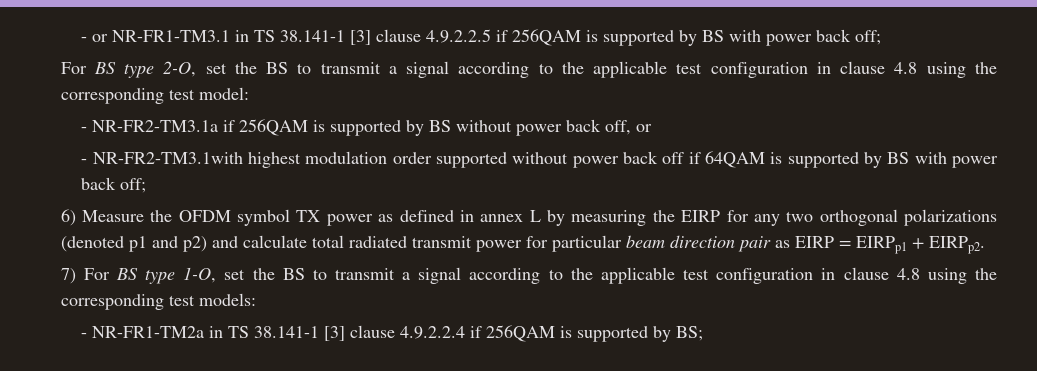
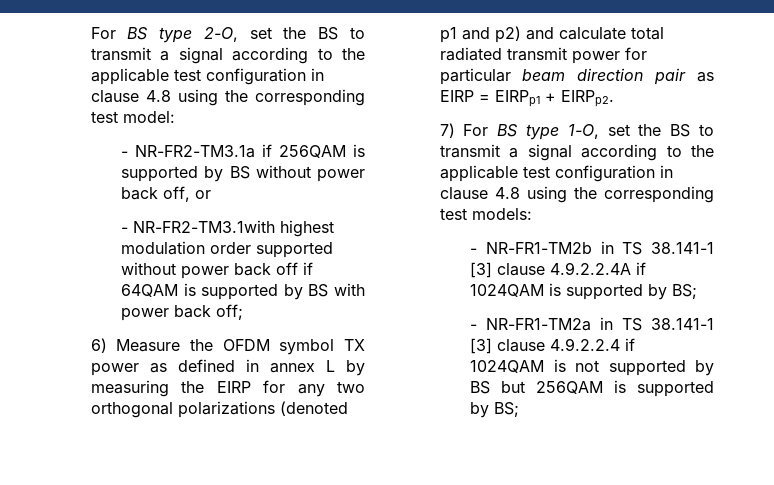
- - or NR-FR1-TM3.1 in TS 38.141-1 [3] clause 4.9.2.2.5 if 256QAM is supported by BS with power back off;
+ - NR-FR1-TM2b in TS 38.141-1 [3] clause 4.9.2.2.4A if 1024QAM is supported by BS;
- - NR-FR1-TM2a in TS 38.141-1 [3] clause 4.9.2.2.4 if 256QAM is supported by BS;
+ - NR-FR1-TM2a in TS 38.141-1 [3] clause 4.9.2.2.4 if 1024QAM is not supported by BS but 256QAM is supported by BS;

